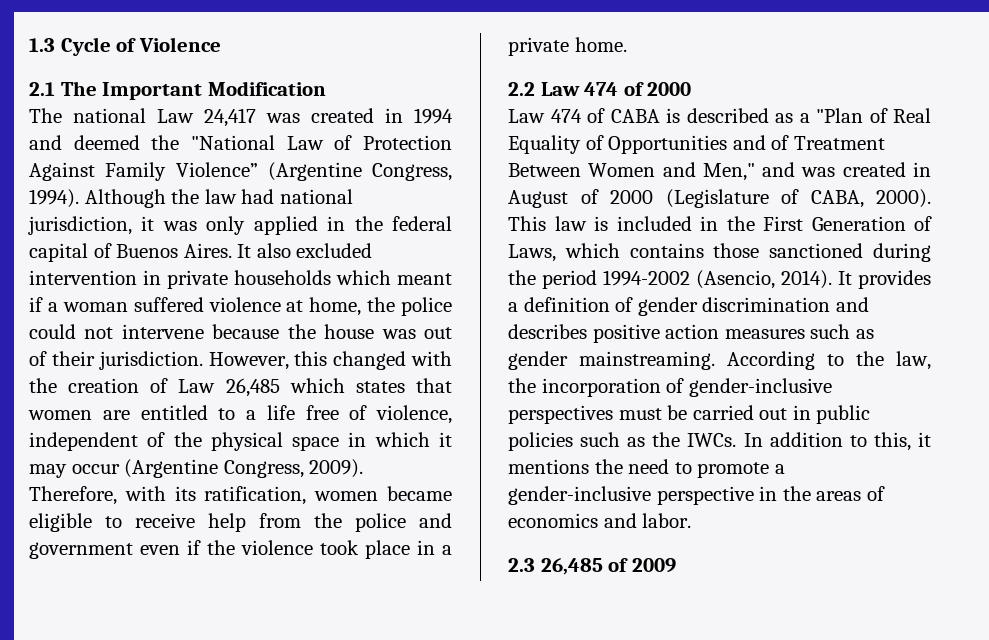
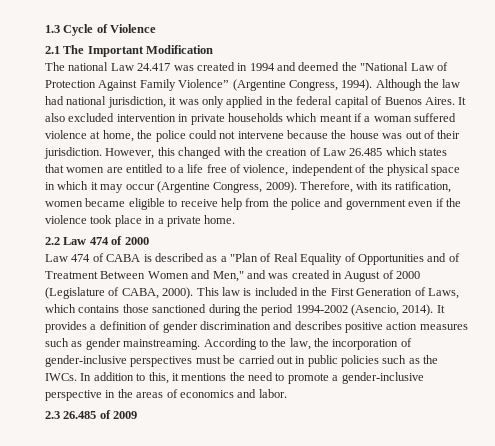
- The national Law 24,417 was created in 1994 and deemed the "National Law of Protection Against Family Violence” (Argentine Congress, 1994).
+ The national Law 24.417 was created in 1994 and deemed the "National Law of Protection Against Family Violence” (Argentine Congress, 1994).
- However, this changed with the creation of Law 26,485 which states that women are entitled to a life free of violence, independent of the physical space in which it may occur (Argentine Congress, 2009).
+ However, this changed with the creation of Law 26.485 which states that women are entitled to a life free of violence, independent of the physical space in which it may occur (Argentine Congress, 2009).
- 2.3 26,485 of 2009
+ 2.3 26.485 of 2009

